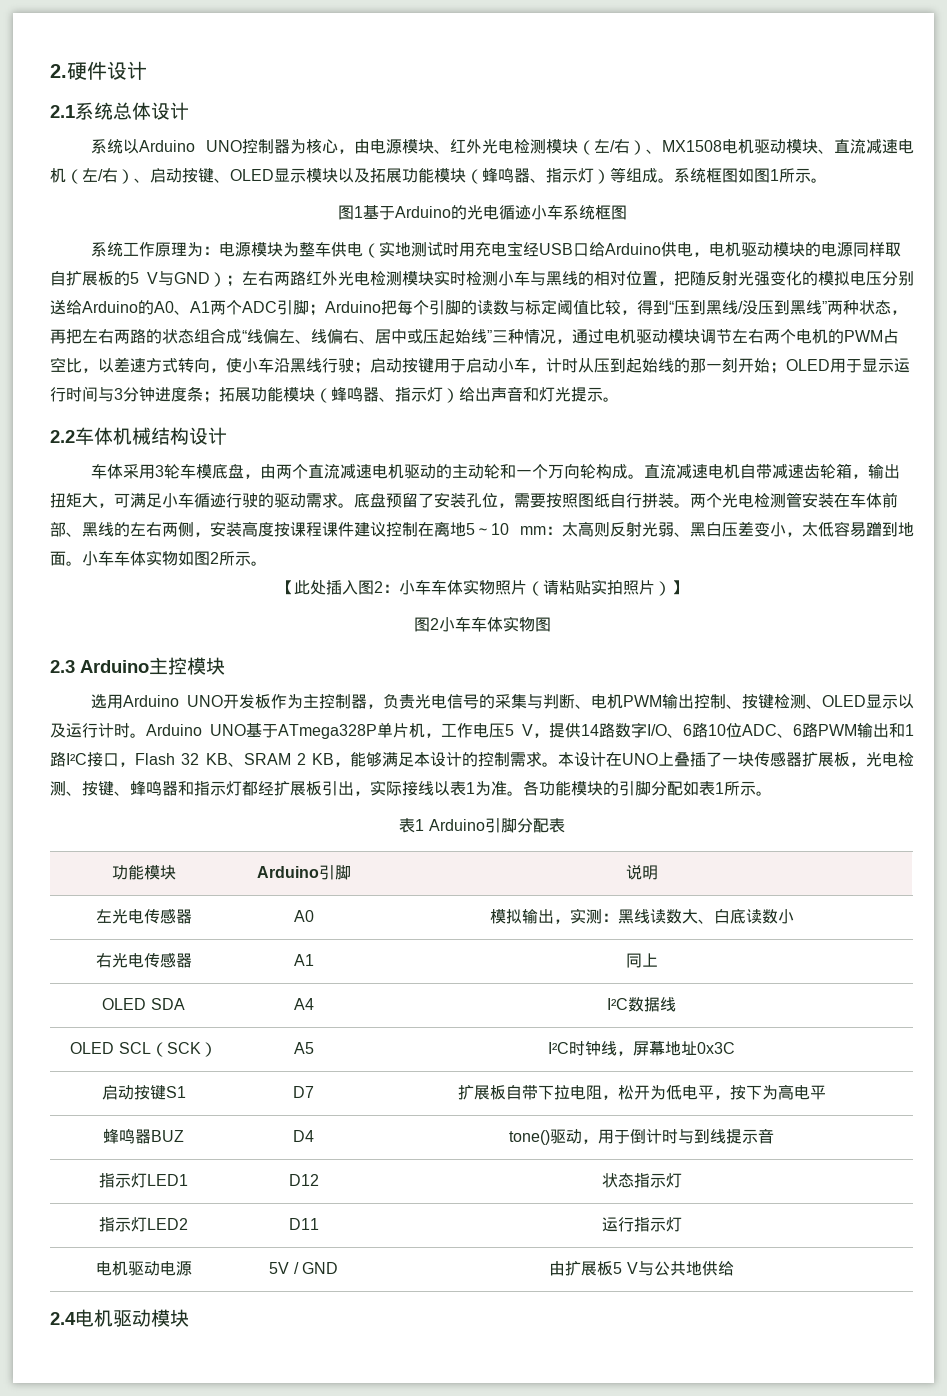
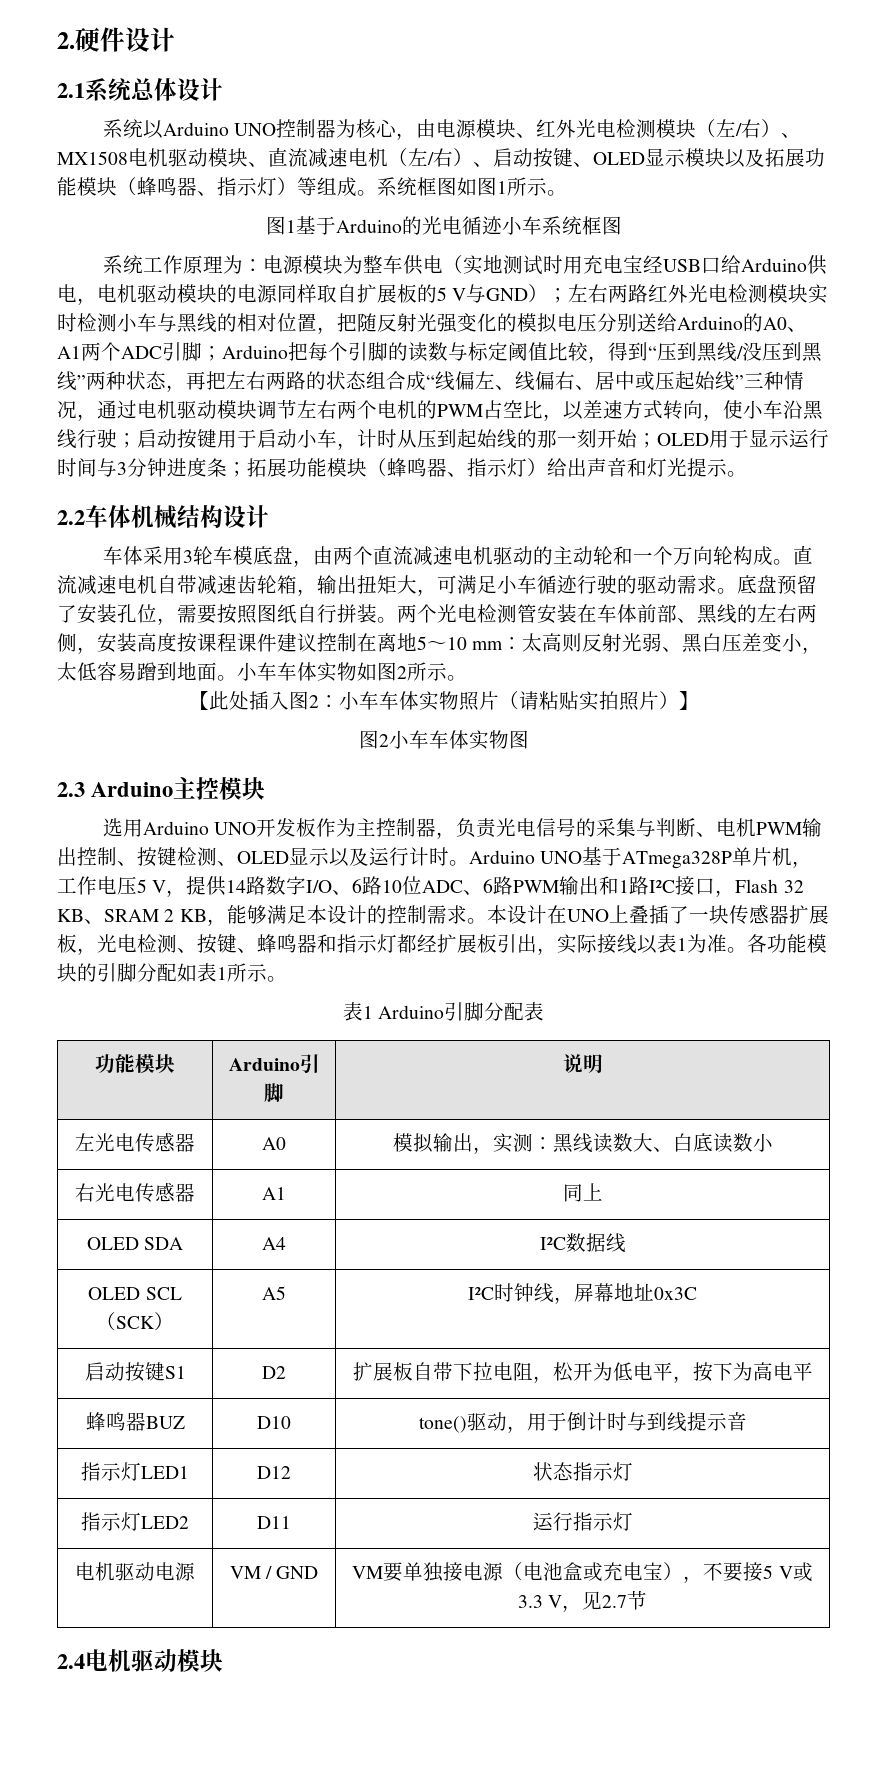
- 启动按键S1 | D7 | 扩展板自带下拉电阻，松开为低电平，按下为高电平
+ 启动按键S1 | D2 | 扩展板自带下拉电阻，松开为低电平，按下为高电平
- 蜂鸣器BUZ | D4 | tone()驱动，用于倒计时与到线提示音
+ 蜂鸣器BUZ | D10 | tone()驱动，用于倒计时与到线提示音
- 电机驱动电源 | 5V / GND | 由扩展板5 V与公共地供给
+ 电机驱动电源 | VM / GND | VM要单独接电源（电池盒或充电宝），不要接5 V或3.3 V，见2.7节

